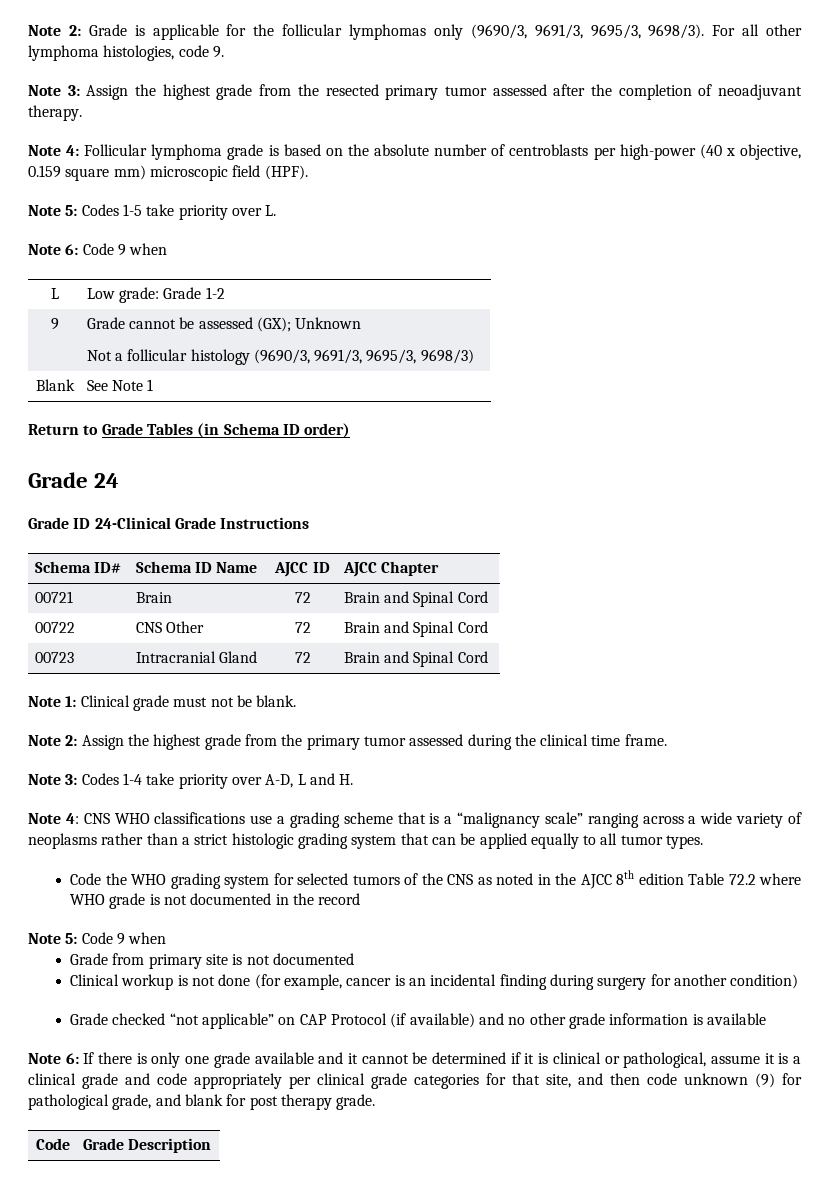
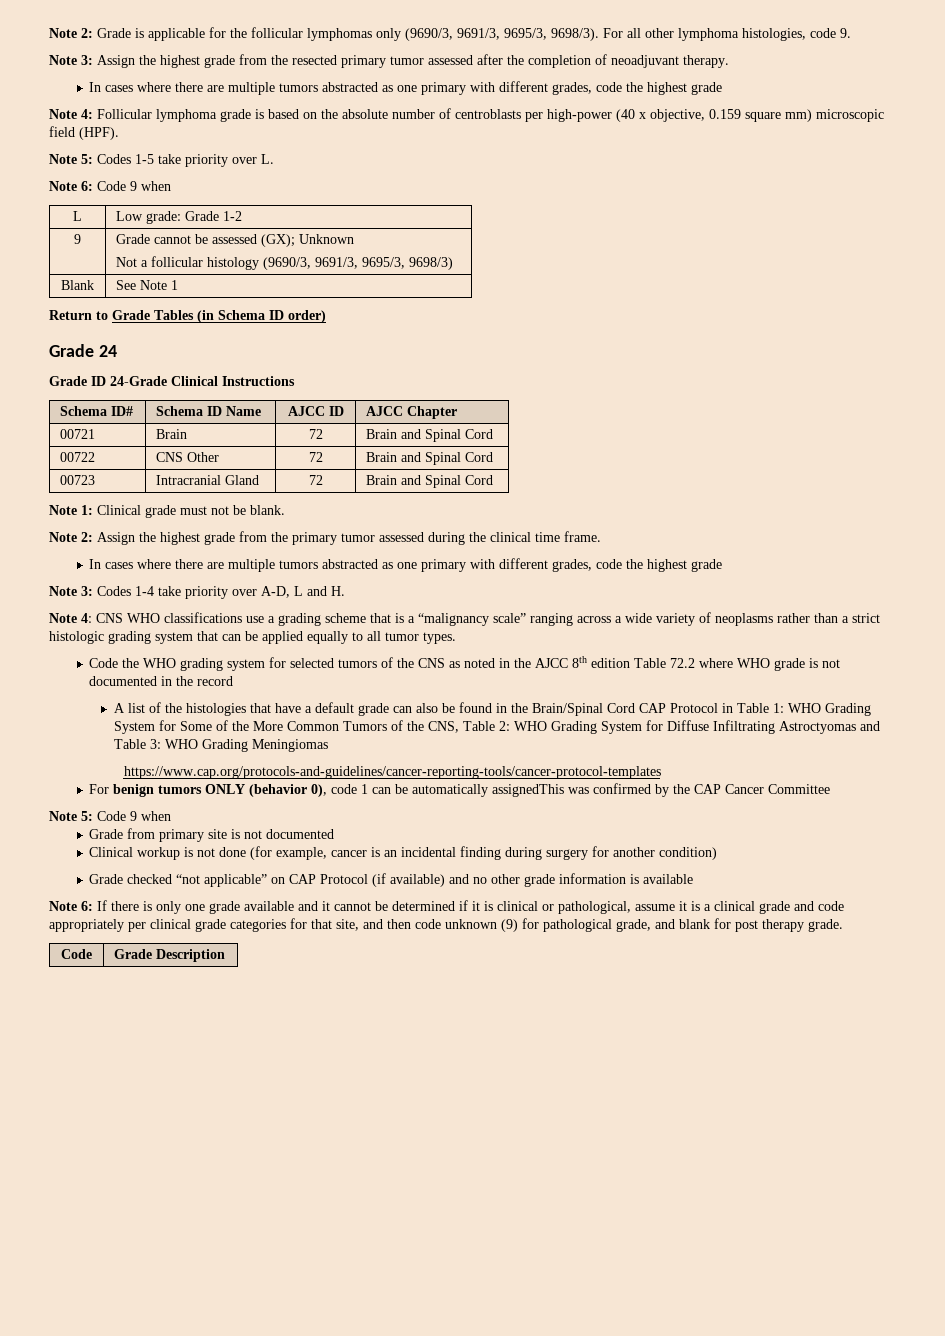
  Note 3: Assign the highest grade from the resected primary tumor assessed after the completion of neoadjuvant therapy.
+ In cases where there are multiple tumors abstracted as one primary with different grades, code the highest grade
- Grade ID 24-Clinical Grade Instructions
+ Grade ID 24-Grade Clinical Instructions
  Note 2: Assign the highest grade from the primary tumor assessed during the clinical time frame.
+ In cases where there are multiple tumors abstracted as one primary with different grades, code the highest grade
+ A list of the histologies that have a default grade can also be found in the Brain/Spinal Cord CAP Protocol in Table 1: WHO Grading System for Some of the More Common Tumors of the CNS, Table 2: WHO Grading System for Diffuse Infiltrating Astroctyomas and Table 3: WHO Grading Meningiomas
+ https://www.cap.org/protocols-and-guidelines/cancer-reporting-tools/cancer-protocol-templates
+ For benign tumors ONLY (behavior 0), code 1 can be automatically assignedThis was confirmed by the CAP Cancer Committee

